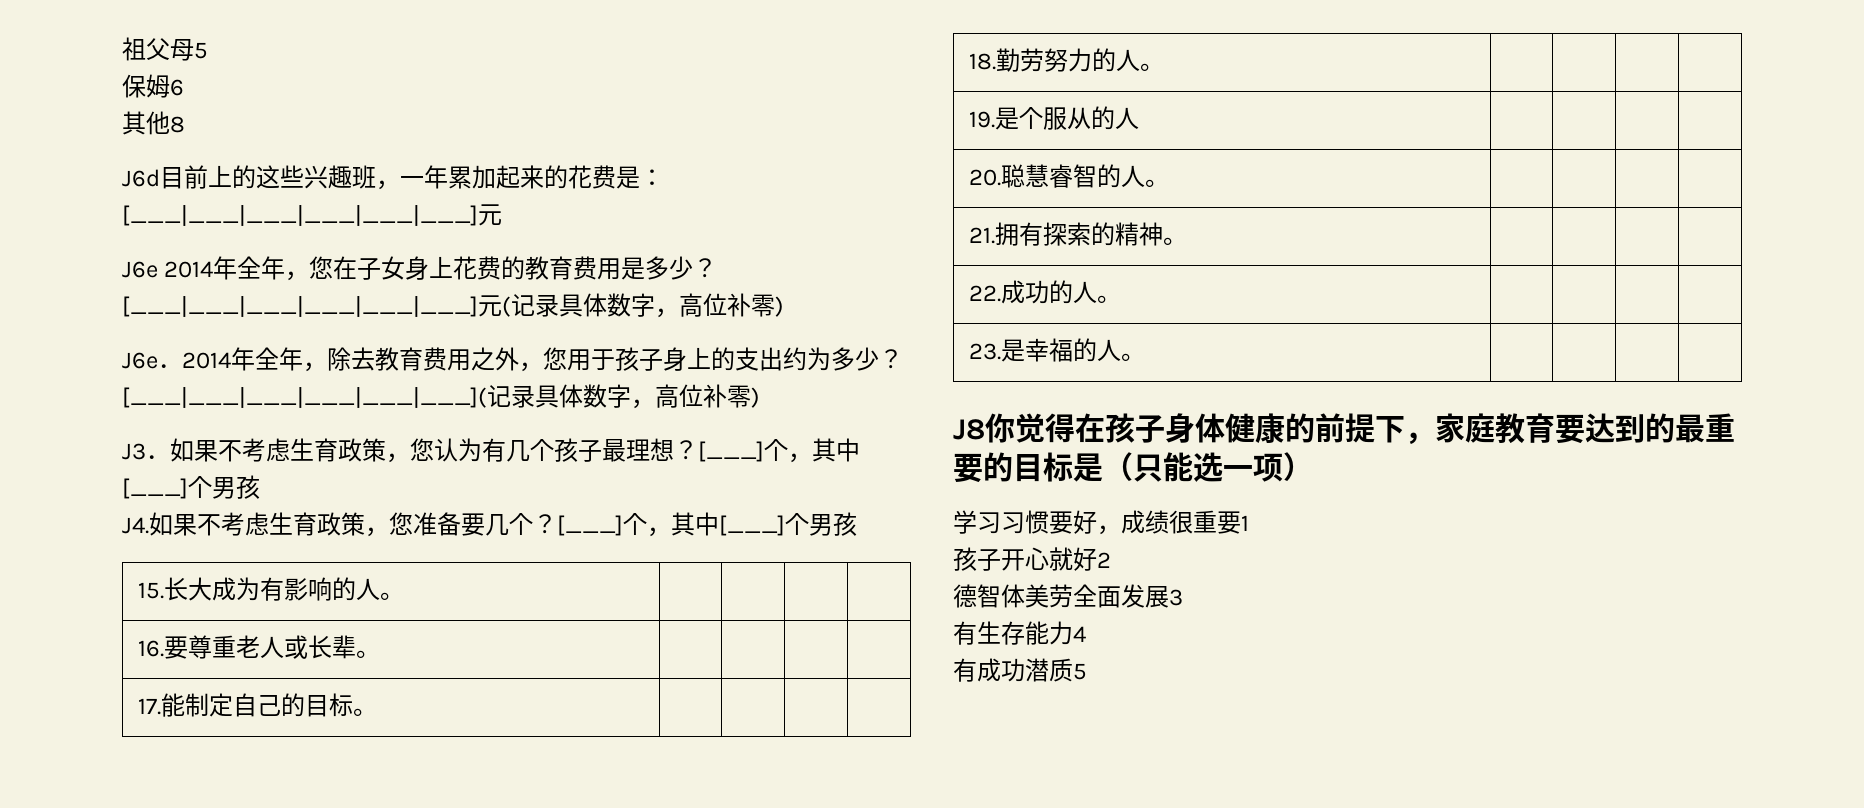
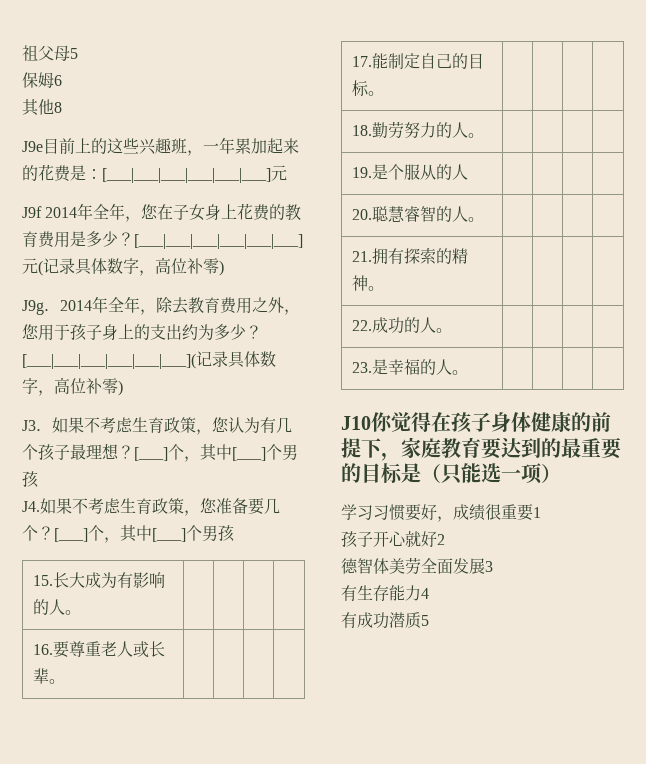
- J6d目前上的这些兴趣班，一年累加起来的花费是：[___|___|___|___|___|___]元
+ J9e目前上的这些兴趣班，一年累加起来的花费是：[___|___|___|___|___|___]元
- J6e 2014年全年，您在子女身上花费的教育费用是多少？
+ J9f 2014年全年，您在子女身上花费的教育费用是多少？
- J6e．2014年全年，除去教育费用之外，您用于孩子身上的支出约为多少？
+ J9g．2014年全年，除去教育费用之外，您用于孩子身上的支出约为多少？
- J8你觉得在孩子身体健康的前提下，家庭教育要达到的最重要的目标是（只能选一项）
+ J10你觉得在孩子身体健康的前提下，家庭教育要达到的最重要的目标是（只能选一项）

